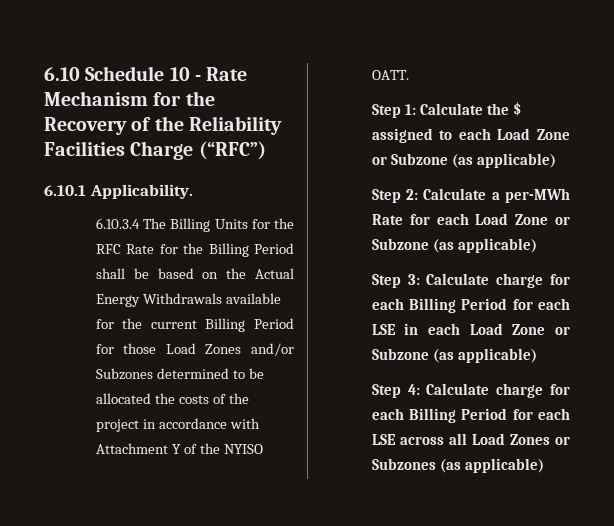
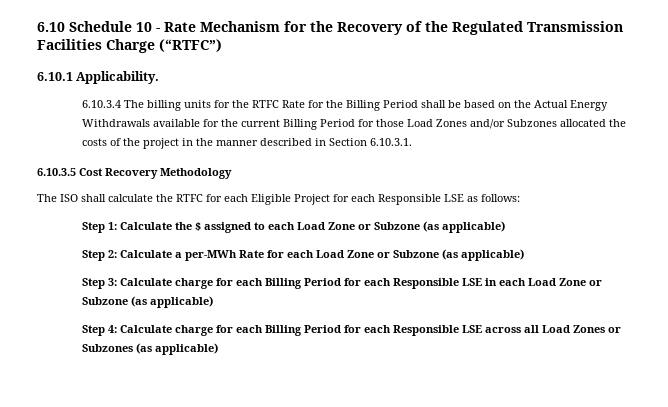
- 6.10 Schedule 10 - Rate Mechanism for the Recovery of the Reliability Facilities Charge (“RFC”)
+ 6.10 Schedule 10 - Rate Mechanism for the Recovery of the Regulated Transmission Facilities Charge (“RTFC”)
- 6.10.3.4 The Billing Units for the RFC Rate for the Billing Period shall be based on the Actual Energy Withdrawals available for the current Billing Period for those Load Zones and/or Subzones determined to be allocated the costs of the project in accordance with Attachment Y of the NYISO OATT.
+ 6.10.3.4 The billing units for the RTFC Rate for the Billing Period shall be based on the Actual Energy Withdrawals available for the current Billing Period for those Load Zones and/or Subzones allocated the costs of the project in the manner described in Section 6.10.3.1.
+ 6.10.3.5 Cost Recovery Methodology
+ The ISO shall calculate the RTFC for each Eligible Project for each Responsible LSE as follows:
- Step 3: Calculate charge for each Billing Period for each LSE in each Load Zone or Subzone (as applicable)
+ Step 3: Calculate charge for each Billing Period for each Responsible LSE in each Load Zone or Subzone (as applicable)
- Step 4: Calculate charge for each Billing Period for each LSE across all Load Zones or Subzones (as applicable)
+ Step 4: Calculate charge for each Billing Period for each Responsible LSE across all Load Zones or Subzones (as applicable)

